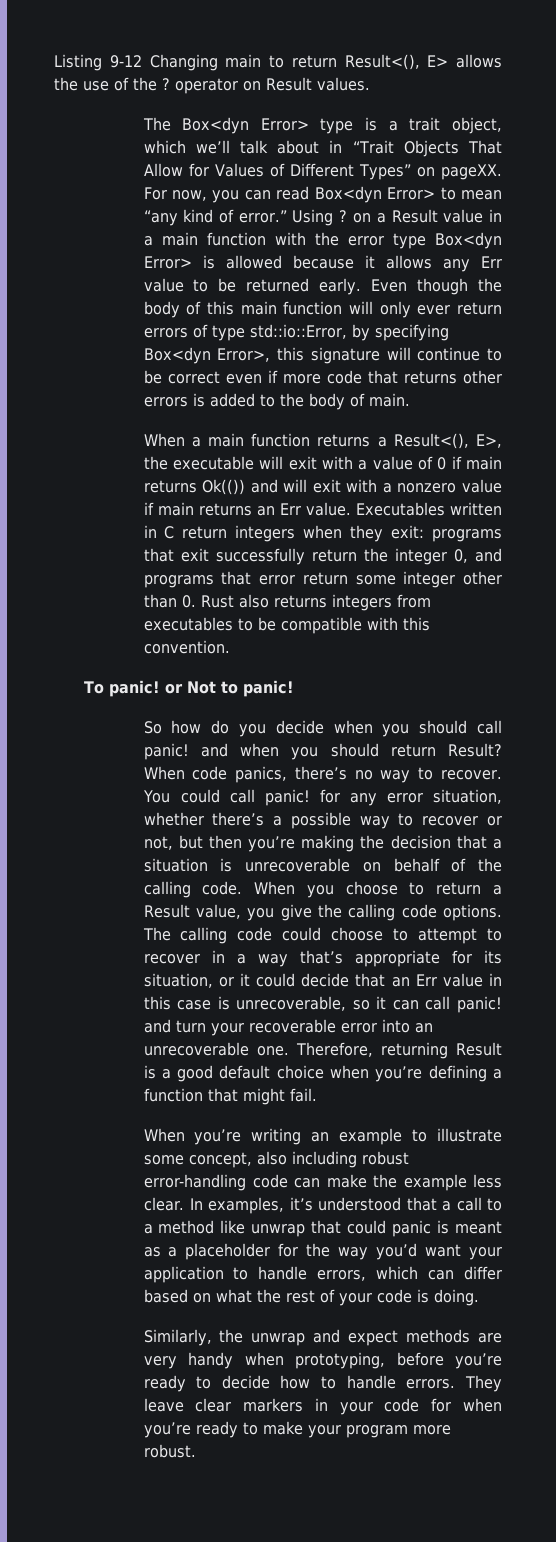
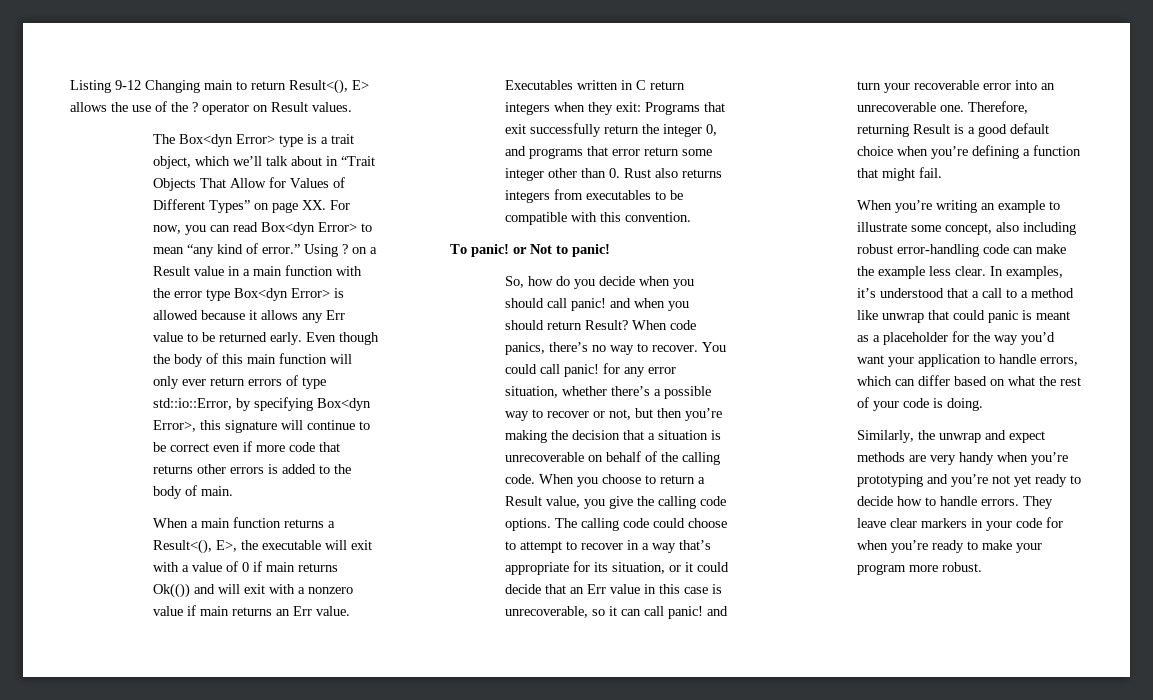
- The Box<dyn Error> type is a trait object, which we’ll talk about in “Trait Objects That Allow for Values of Different Types” on pageXX. For now, you can read Box<dyn Error> to mean “any kind of error.”
+ The Box<dyn Error> type is a trait object, which we’ll talk about in “Trait Objects That Allow for Values of Different Types” on page XX. For now, you can read Box<dyn Error> to mean “any kind of error.”
- Executables written in C return integers when they exit: programs that exit successfully return the integer 0, and programs that error return some integer other than 0. Rust also returns integers from executables to be compatible with this convention.
+ Executables written in C return integers when they exit: Programs that exit successfully return the integer 0, and programs that error return some integer other than 0. Rust also returns integers from executables to be compatible with this convention.
- So how do you decide when you should call panic! and when you should return Result?
+ So, how do you decide when you should call panic! and when you should return Result?
- Similarly, the unwrap and expect methods are very handy when prototyping, before you’re ready to decide how to handle errors.
+ Similarly, the unwrap and expect methods are very handy when you’re prototyping and you’re not yet ready to decide how to handle errors.

